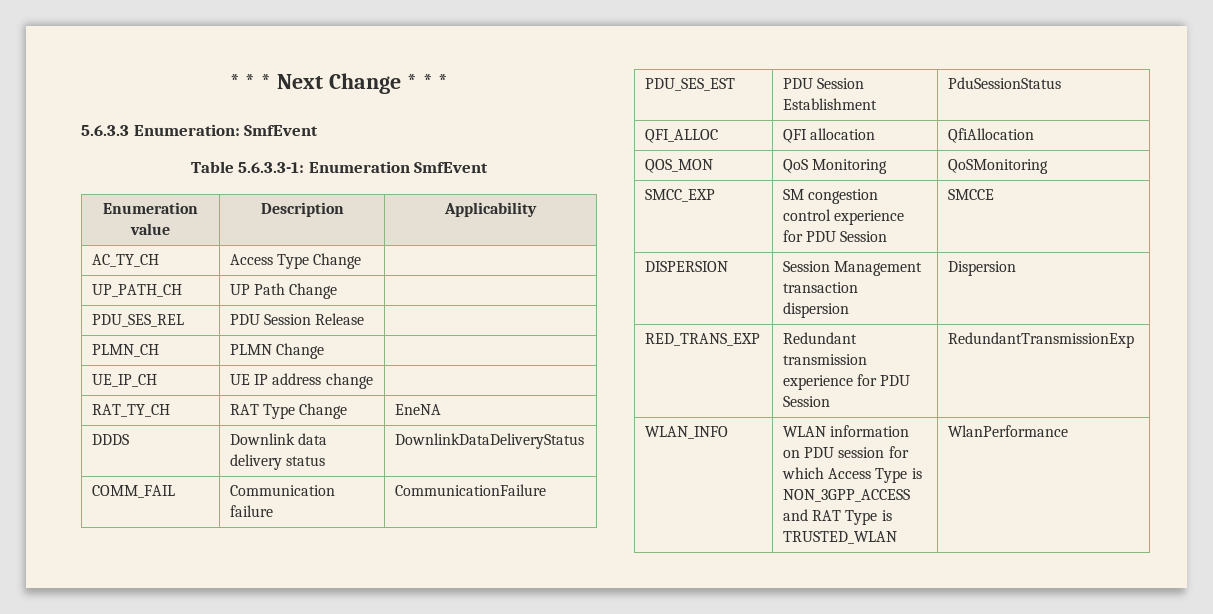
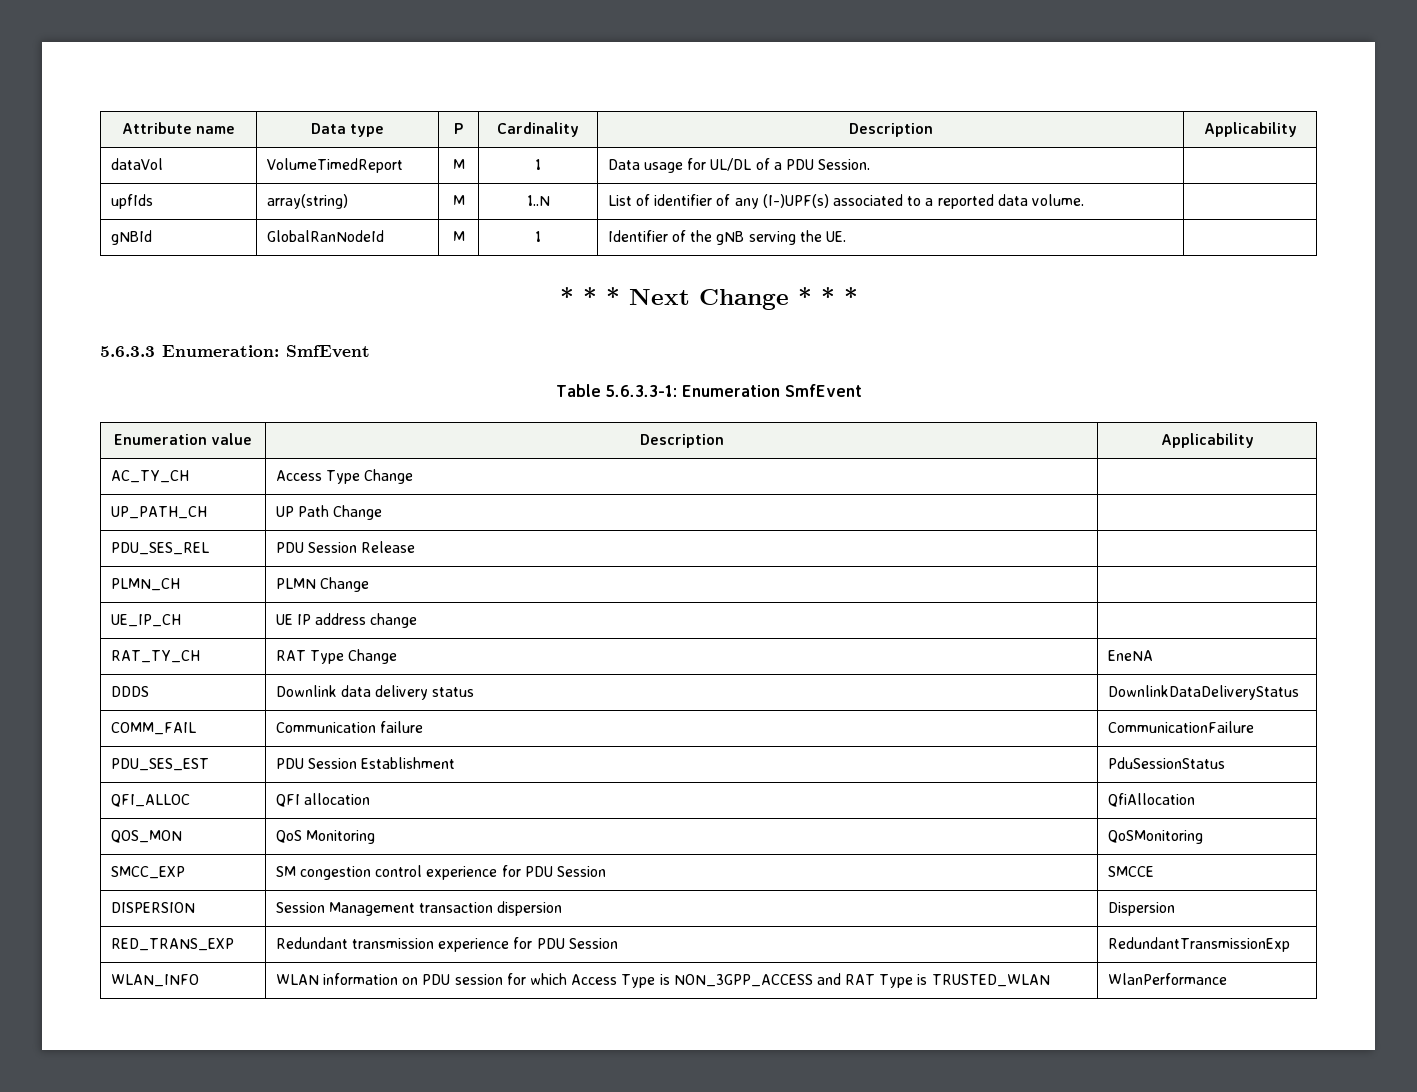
+ Attribute name | Data type | P | Cardinality | Description | Applicability
+ dataVol | VolumeTimedReport | M | 1 | Data usage for UL/DL of a PDU Session. |
+ upfIds | array(string) | M | 1..N | List of identifier of any (I-)UPF(s) associated to a reported data volume. |
+ gNBId | GlobalRanNodeId | M | 1 | Identifier of the gNB serving the UE. |

